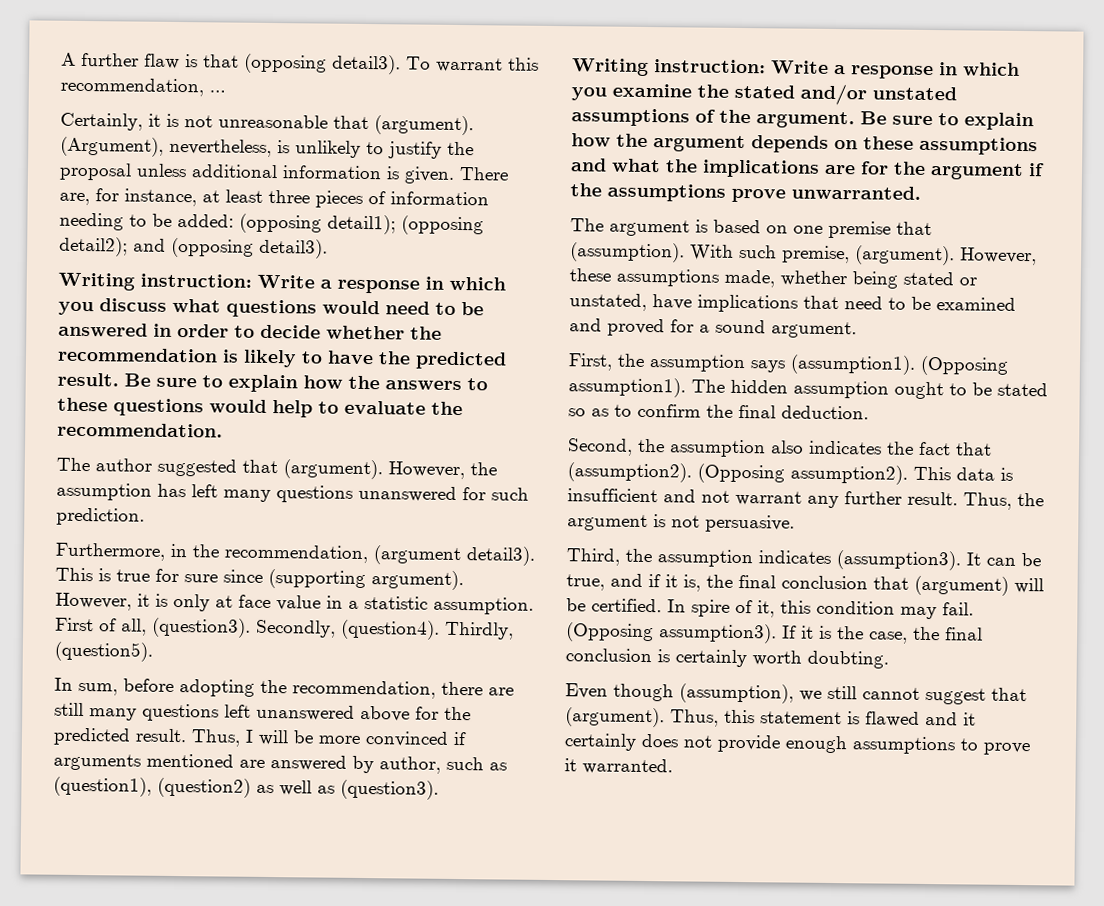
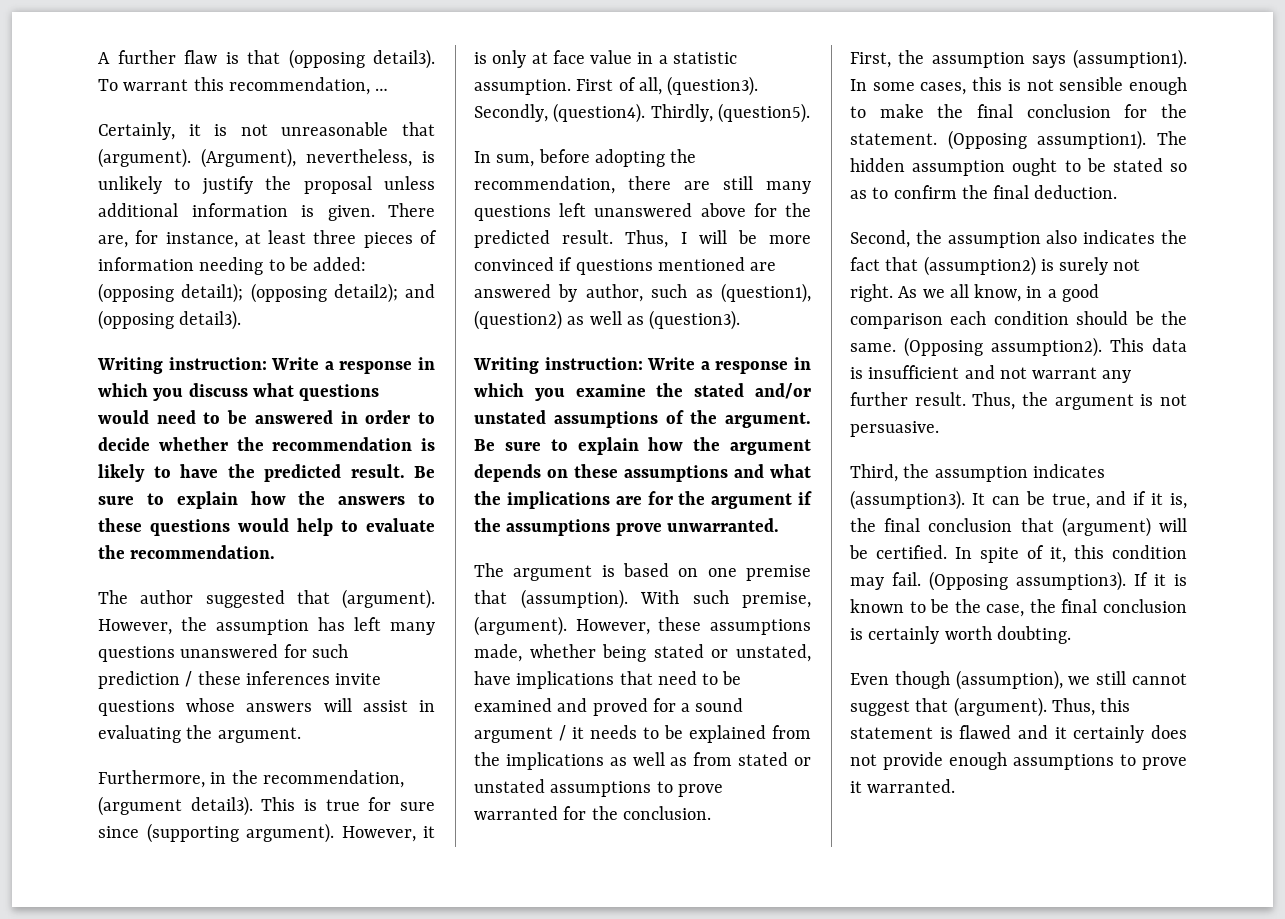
- However, the assumption has left many questions unanswered for such prediction.
+ However, the assumption has left many questions unanswered for such prediction / these inferences invite questions whose answers will assist in evaluating the argument.
- Thus, I will be more convinced if arguments mentioned are answered by author, such as (question1), (question2) as well as (question3).
+ Thus, I will be more convinced if questions mentioned are answered by author, such as (question1), (question2) as well as (question3).
- However, these assumptions made, whether being stated or unstated, have implications that need to be examined and proved for a sound argument.
+ However, these assumptions made, whether being stated or unstated, have implications that need to be examined and proved for a sound argument / it needs to be explained from the implications as well as from stated or unstated assumptions to prove warranted for the conclusion.
+ In some cases, this is not sensible enough to make the final conclusion for the statement.
- Second, the assumption also indicates the fact that (assumption2).
+ Second, the assumption also indicates the fact that (assumption2) is surely not right. As we all know, in a good comparison each condition should be the same.
- In spire of it, this condition may fail.
+ In spite of it, this condition may fail.
- If it is the case, the final conclusion is certainly worth doubting.
+ If it is known to be the case, the final conclusion is certainly worth doubting.

